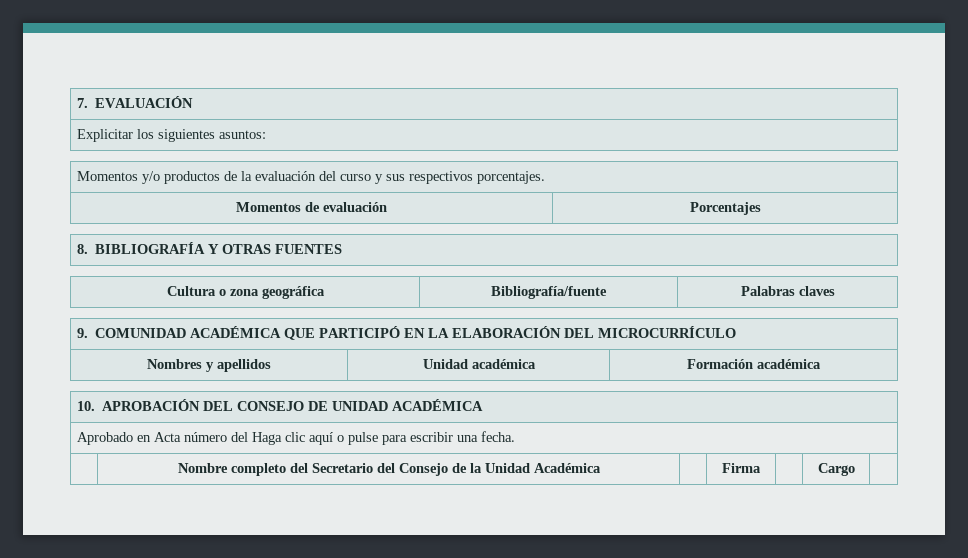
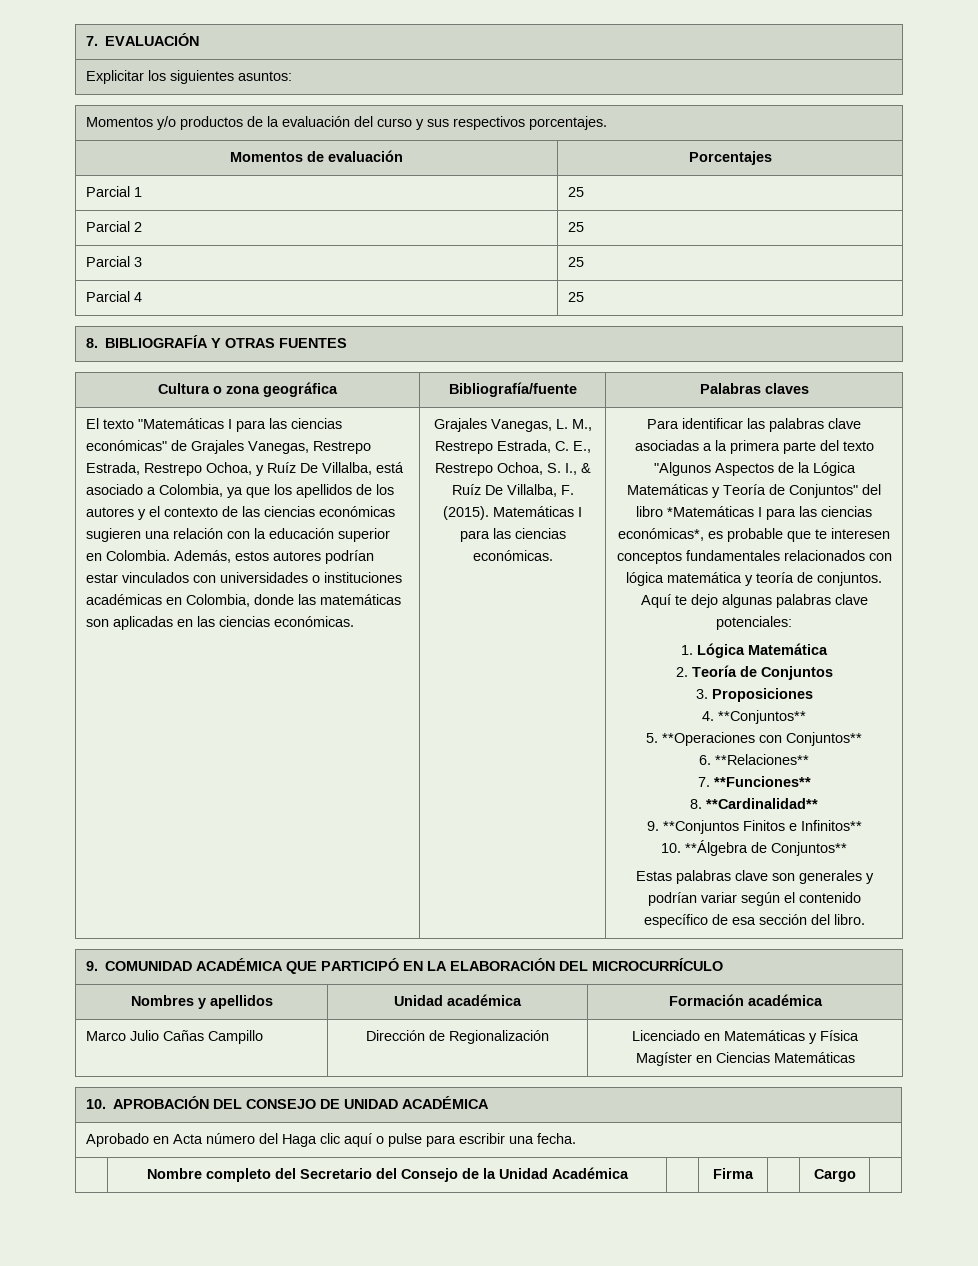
+ Parcial 1 | 25
+ Parcial 2 | 25
+ Parcial 3 | 25
+ Parcial 4 | 25
+ El texto "Matemáticas I para las ciencias económicas" de Grajales Vanegas, Restrepo Estrada, Restrepo Ochoa, y Ruíz De Villalba, está asociado a Colombia, ya que los apellidos de los autores y el contexto de las ciencias económicas sugieren una relación con la educación superior en Colombia. Además, estos autores podrían estar vinculados con universidades o instituciones académicas en Colombia, donde las matemáticas son aplicadas en las ciencias económicas. | Grajales Vanegas, L. M., Restrepo Estrada, C. E., Restrepo Ochoa, S. I., & Ruíz De Villalba, F. (2015). Matemáticas I para las ciencias económicas. | Para identificar las palabras clave asociadas a la primera parte del texto "Algunos Aspectos de la Lógica Matemáticas y Teoría de Conjuntos" del libro *Matemáticas I para las ciencias económicas*, es probable que te interesen conceptos fundamentales relacionados con lógica matemática y teoría de conjuntos. Aquí te dejo algunas palabras clave potenciales:
+ 1. Lógica Matemática
+ 2. Teoría de Conjuntos
+ 3. Proposiciones
+ 4. **Conjuntos**
+ 5. **Operaciones con Conjuntos**
+ 6. **Relaciones**
+ 7. **Funciones**
+ 8. **Cardinalidad**
+ 9. **Conjuntos Finitos e Infinitos**
+ 10. **Álgebra de Conjuntos**
+ Estas palabras clave son generales y podrían variar según el contenido específico de esa sección del libro.
+ Marco Julio Cañas Campillo | Dirección de Regionalización | Licenciado en Matemáticas y Física
+ Magíster en Ciencias Matemáticas

